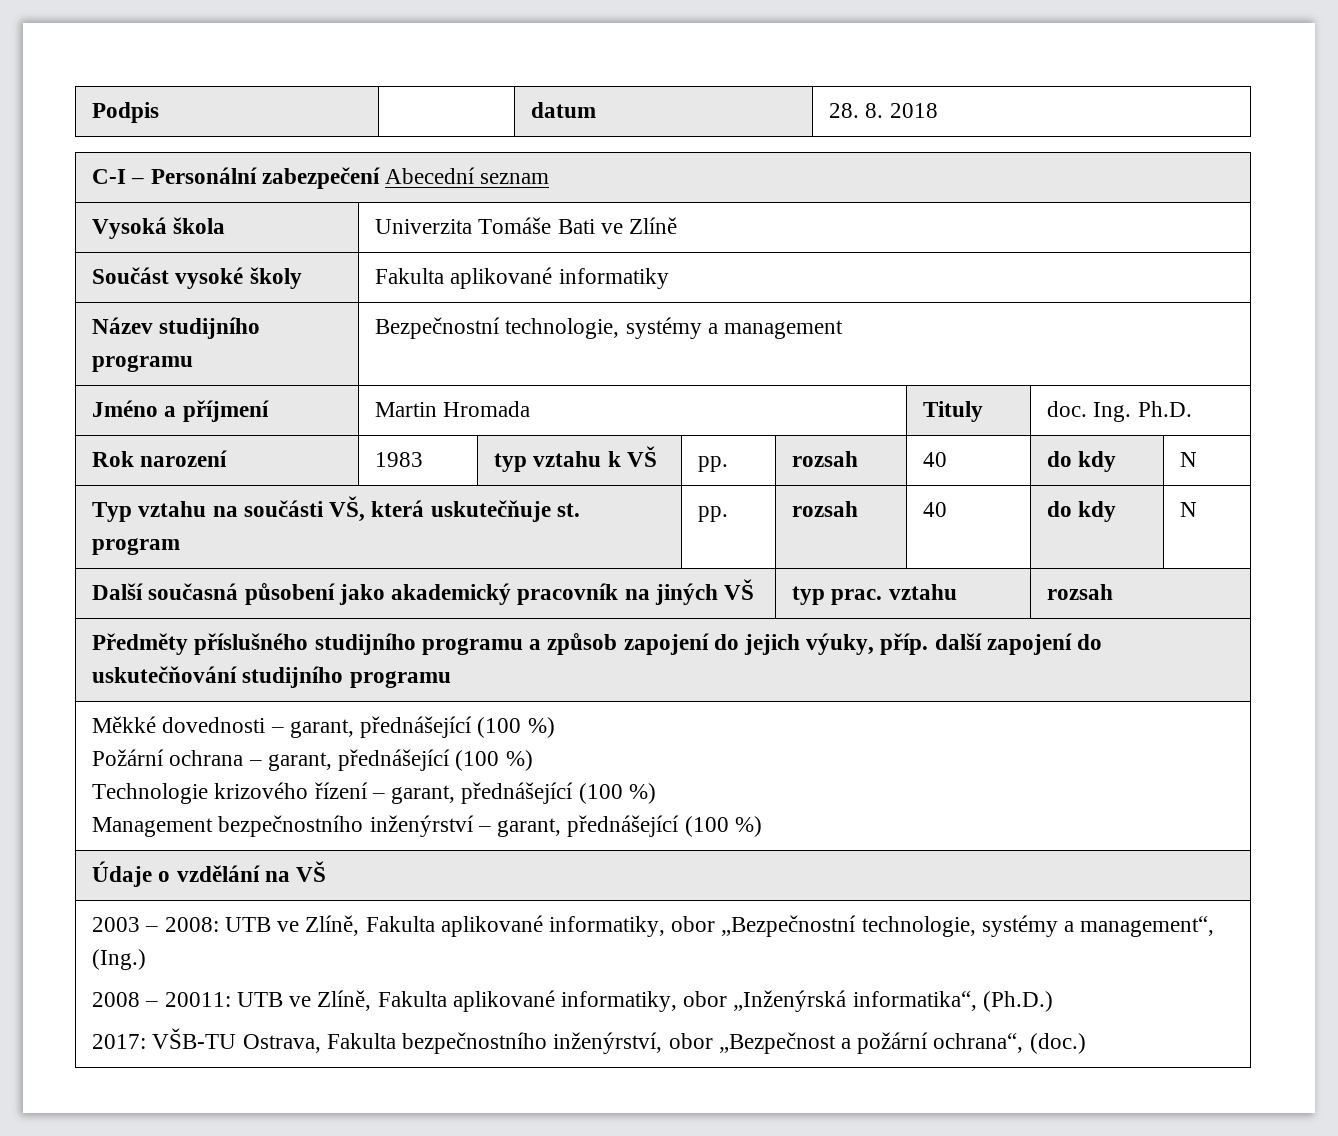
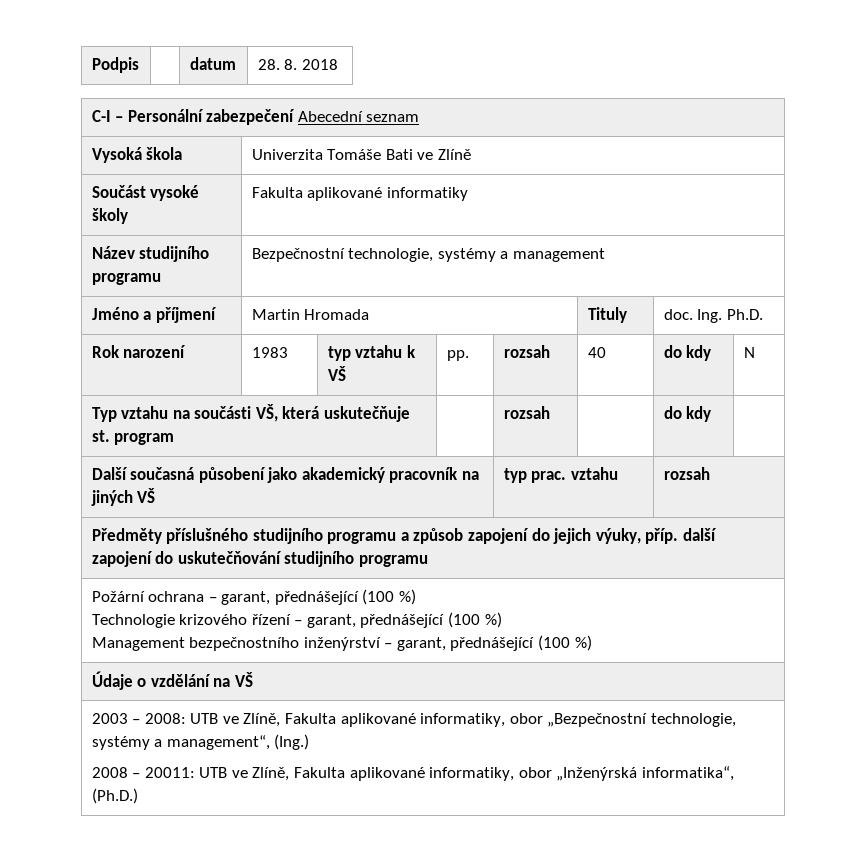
- Typ vztahu na součásti VŠ, která uskutečňuje st. program | pp. | rozsah | 40 | do kdy | N
+ Typ vztahu na součásti VŠ, která uskutečňuje st. program | | rozsah | | do kdy |
- Měkké dovednosti – garant, přednášející (100 %)
- 2017: VŠB-TU Ostrava, Fakulta bezpečnostního inženýrství, obor „Bezpečnost a požární ochrana“, (doc.)

